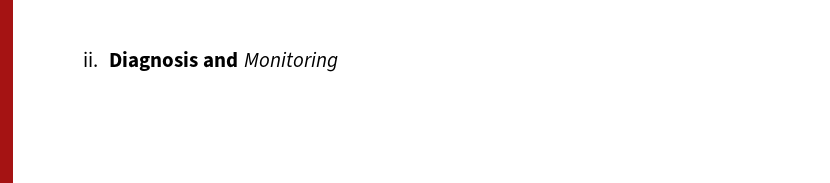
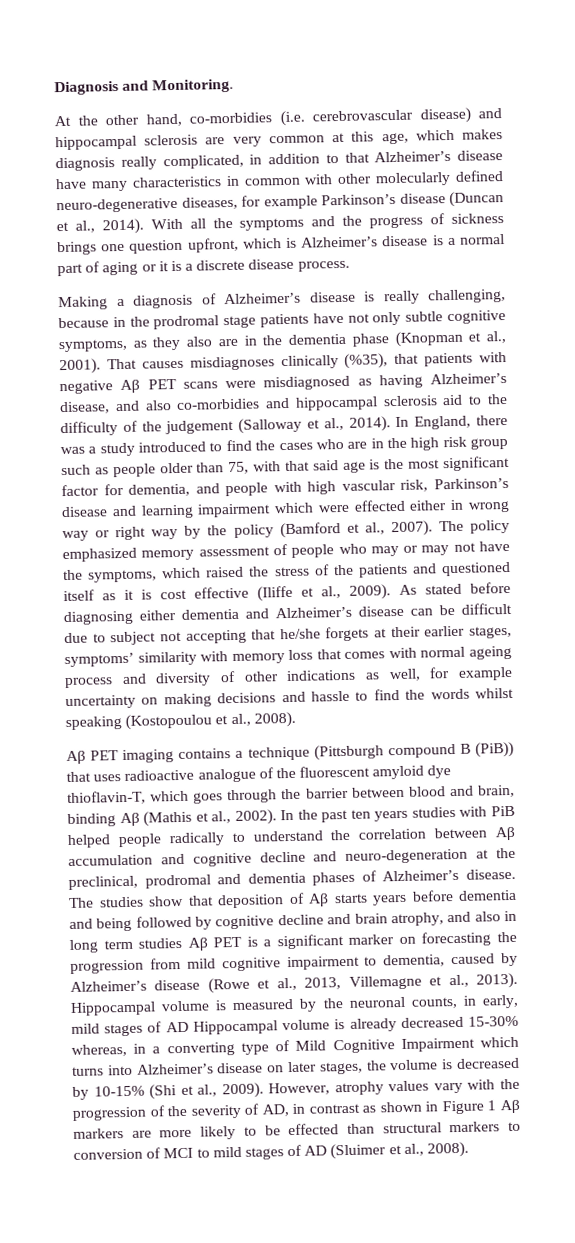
- ii. Diagnosis and Monitoring
+ Diagnosis and Monitoring.
+ At the other hand, co-morbidies (i.e. cerebrovascular disease) and hippocampal sclerosis are very common at this age, which makes diagnosis really complicated, in addition to that Alzheimer’s disease have many characteristics in common with other molecularly defined neuro-degenerative diseases, for example Parkinson’s disease (Duncan et al., 2014). With all the symptoms and the progress of sickness brings one question upfront, which is Alzheimer’s disease is a normal part of aging or it is a discrete disease process.
+ Making a diagnosis of Alzheimer’s disease is really challenging, because in the prodromal stage patients have not only subtle cognitive symptoms, as they also are in the dementia phase (Knopman et al., 2001). That causes misdiagnoses clinically (%35), that patients with negative Aβ PET scans were misdiagnosed as having Alzheimer’s disease, and also co-morbidies and hippocampal sclerosis aid to the difficulty of the judgement (Salloway et al., 2014). In England, there was a study introduced to find the cases who are in the high risk group such as people older than 75, with that said age is the most significant factor for dementia, and people with high vascular risk, Parkinson’s disease and learning impairment which were effected either in wrong way or right way by the policy (Bamford et al., 2007). The policy emphasized memory assessment of people who may or may not have the symptoms, which raised the stress of the patients and questioned itself as it is cost effective (Iliffe et al., 2009). As stated before diagnosing either dementia and Alzheimer’s disease can be difficult due to subject not accepting that he/she forgets at their earlier stages, symptoms’ similarity with memory loss that comes with normal ageing process and diversity of other indications as well, for example uncertainty on making decisions and hassle to find the words whilst speaking (Kostopoulou et al., 2008).
+ Aβ PET imaging contains a technique (Pittsburgh compound B (PiB)) that uses radioactive analogue of the fluorescent amyloid dye thioflavin-T, which goes through the barrier between blood and brain, binding Aβ (Mathis et al., 2002). In the past ten years studies with PiB helped people radically to understand the correlation between Aβ accumulation and cognitive decline and neuro-degeneration at the preclinical, prodromal and dementia phases of Alzheimer’s disease. The studies show that deposition of Aβ starts years before dementia and being followed by cognitive decline and brain atrophy, and also in long term studies Aβ PET is a significant marker on forecasting the progression from mild cognitive impairment to dementia, caused by Alzheimer’s disease (Rowe et al., 2013, Villemagne et al., 2013). Hippocampal volume is measured by the neuronal counts, in early, mild stages of AD Hippocampal volume is already decreased 15-30% whereas, in a converting type of Mild Cognitive Impairment which turns into Alzheimer’s disease on later stages, the volume is decreased by 10-15% (Shi et al., 2009). However, atrophy values vary with the progression of the severity of AD, in contrast as shown in Figure 1 Aβ markers are more likely to be effected than structural markers to conversion of MCI to mild stages of AD (Sluimer et al., 2008).

